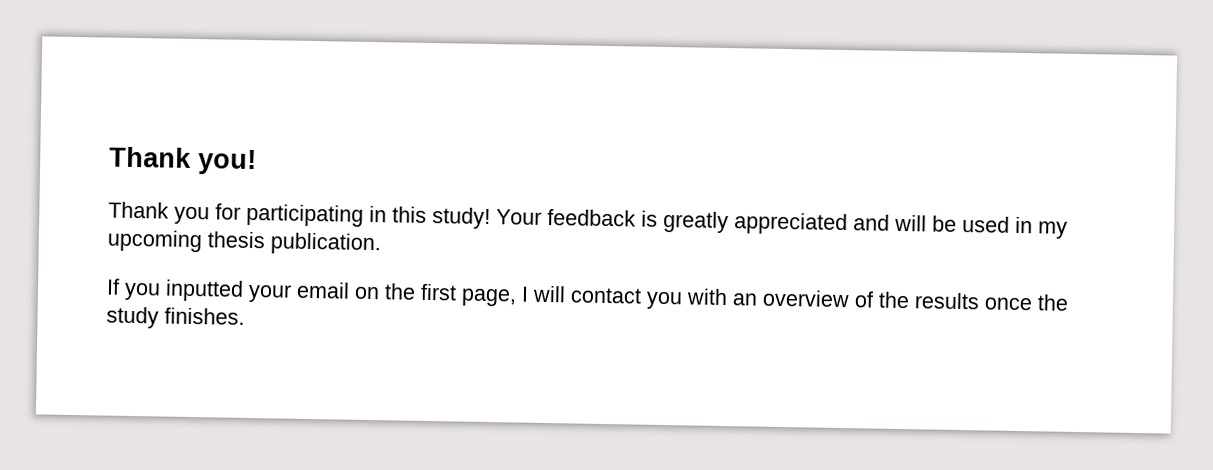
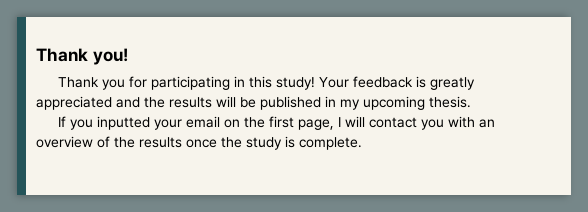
- Your feedback is greatly appreciated and will be used in my upcoming thesis publication.
+ Your feedback is greatly appreciated and the results will be published in my upcoming thesis.
- If you inputted your email on the first page, I will contact you with an overview of the results once the study finishes.
+ If you inputted your email on the first page, I will contact you with an overview of the results once the study is complete.

